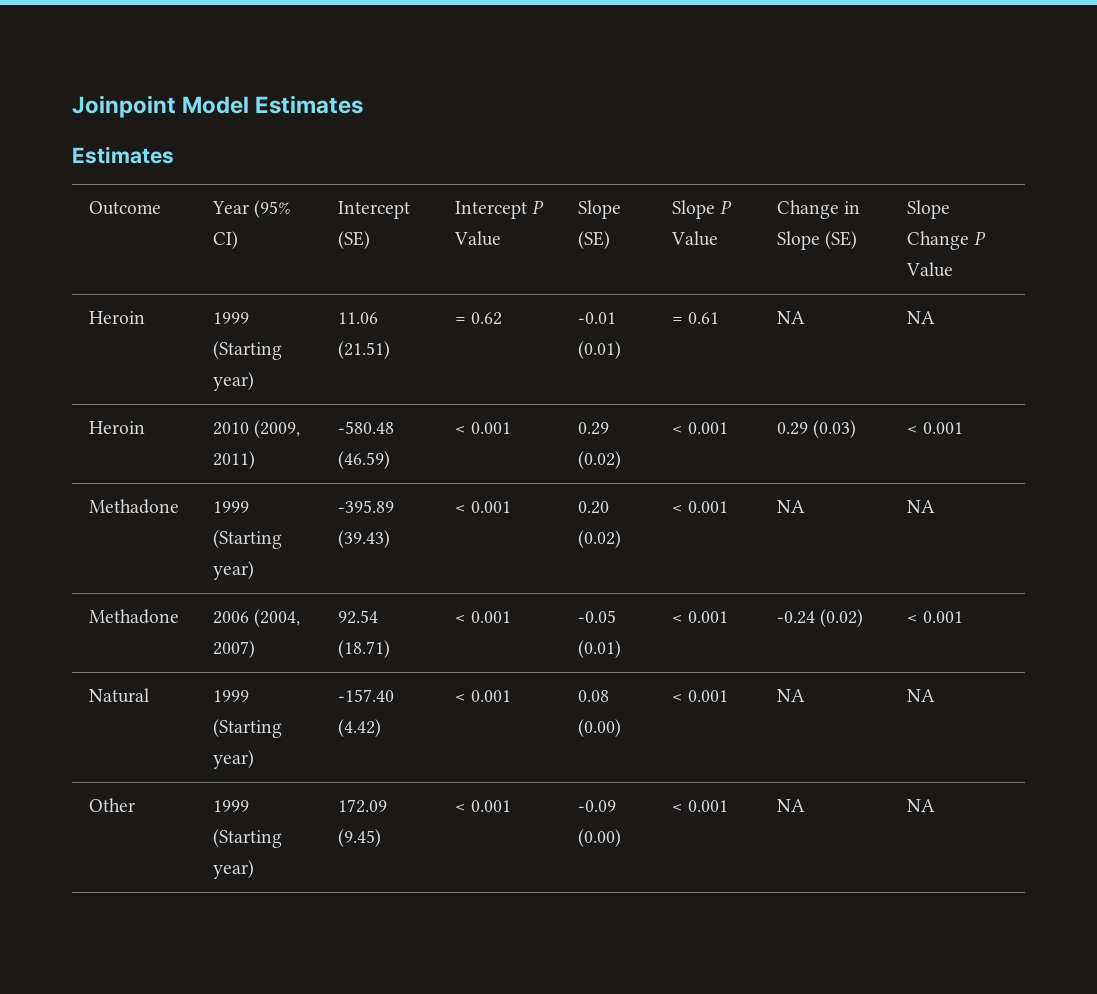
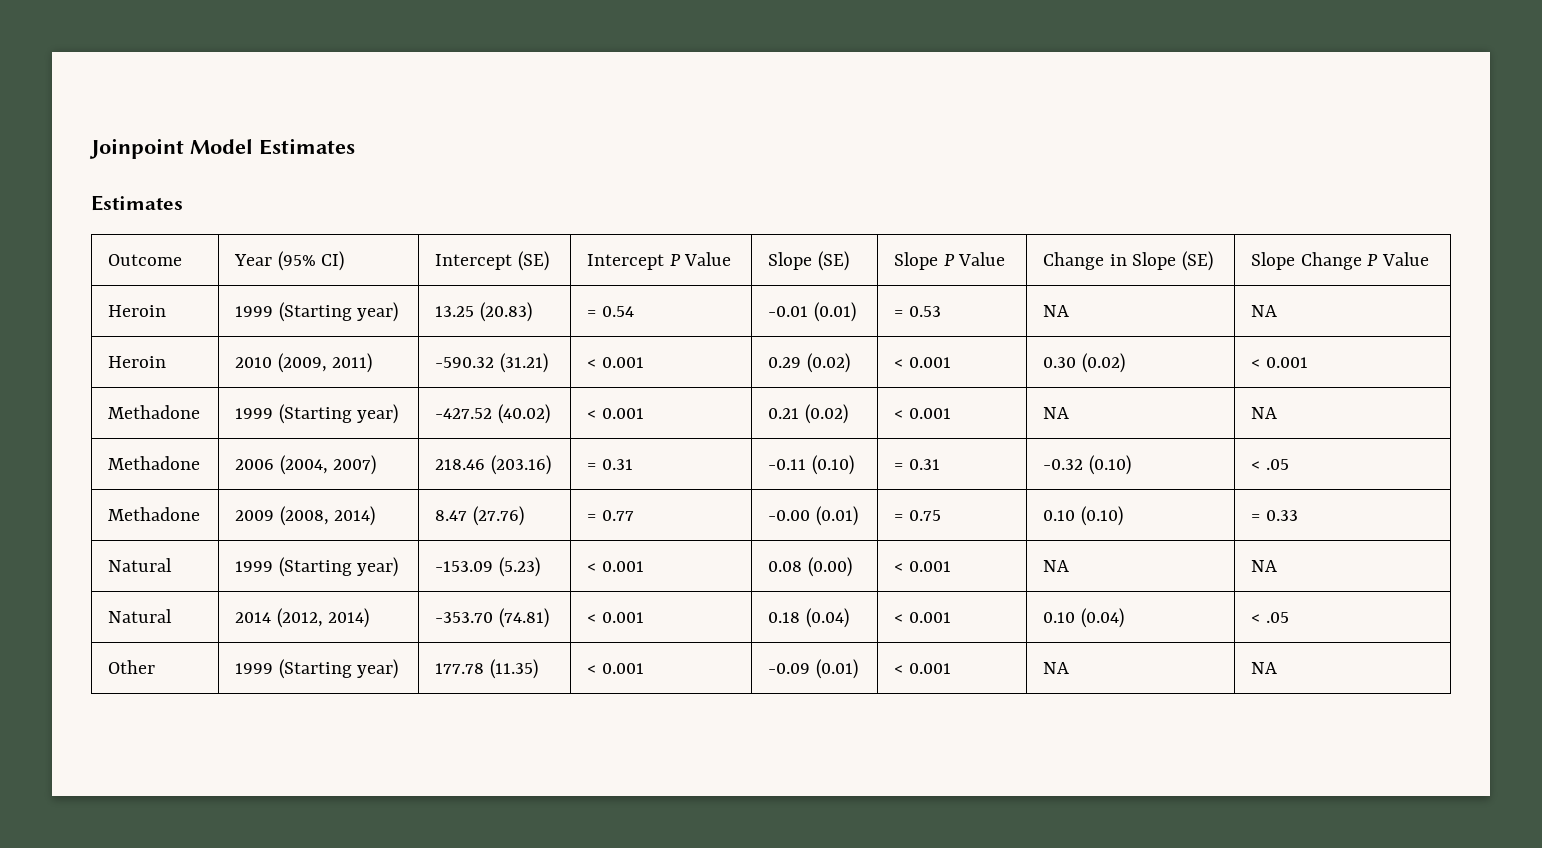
- Heroin | 1999 (Starting year) | 11.06 (21.51) | = 0.62 | -0.01 (0.01) | = 0.61 | NA | NA
+ Heroin | 1999 (Starting year) | 13.25 (20.83) | = 0.54 | -0.01 (0.01) | = 0.53 | NA | NA
- Heroin | 2010 (2009, 2011) | -580.48 (46.59) | < 0.001 | 0.29 (0.02) | < 0.001 | 0.29 (0.03) | < 0.001
+ Heroin | 2010 (2009, 2011) | -590.32 (31.21) | < 0.001 | 0.29 (0.02) | < 0.001 | 0.30 (0.02) | < 0.001
- Methadone | 1999 (Starting year) | -395.89 (39.43) | < 0.001 | 0.20 (0.02) | < 0.001 | NA | NA
+ Methadone | 1999 (Starting year) | -427.52 (40.02) | < 0.001 | 0.21 (0.02) | < 0.001 | NA | NA
- Methadone | 2006 (2004, 2007) | 92.54 (18.71) | < 0.001 | -0.05 (0.01) | < 0.001 | -0.24 (0.02) | < 0.001
+ Methadone | 2006 (2004, 2007) | 218.46 (203.16) | = 0.31 | -0.11 (0.10) | = 0.31 | -0.32 (0.10) | < .05
+ Methadone | 2009 (2008, 2014) | 8.47 (27.76) | = 0.77 | -0.00 (0.01) | = 0.75 | 0.10 (0.10) | = 0.33
- Natural | 1999 (Starting year) | -157.40 (4.42) | < 0.001 | 0.08 (0.00) | < 0.001 | NA | NA
+ Natural | 1999 (Starting year) | -153.09 (5.23) | < 0.001 | 0.08 (0.00) | < 0.001 | NA | NA
+ Natural | 2014 (2012, 2014) | -353.70 (74.81) | < 0.001 | 0.18 (0.04) | < 0.001 | 0.10 (0.04) | < .05
- Other | 1999 (Starting year) | 172.09 (9.45) | < 0.001 | -0.09 (0.00) | < 0.001 | NA | NA
+ Other | 1999 (Starting year) | 177.78 (11.35) | < 0.001 | -0.09 (0.01) | < 0.001 | NA | NA

